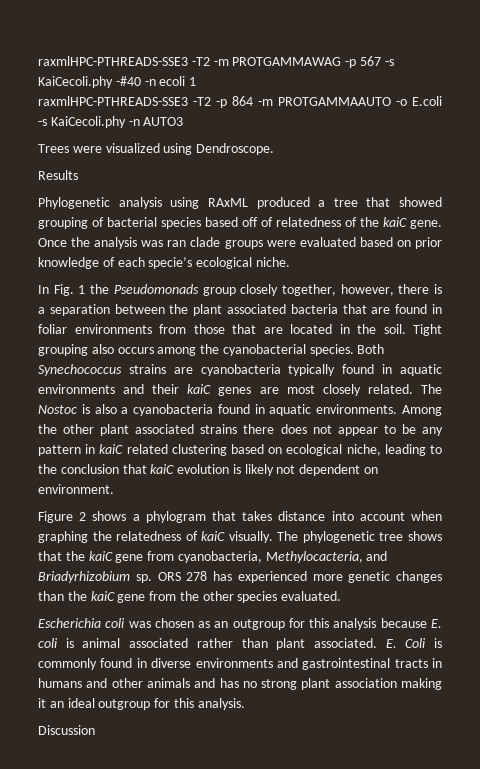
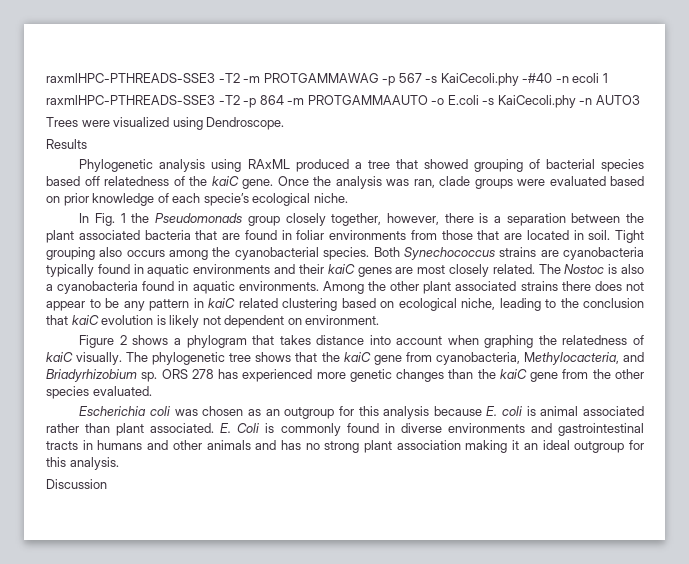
- Phylogenetic analysis using RAxML produced a tree that showed grouping of bacterial species based off of relatedness of the kaiC gene.
+ Phylogenetic analysis using RAxML produced a tree that showed grouping of bacterial species based off relatedness of the kaiC gene.
- Once the analysis was ran clade groups were evaluated based on prior knowledge of each specie’s ecological niche.
+ Once the analysis was ran, clade groups were evaluated based on prior knowledge of each specie’s ecological niche.
- In Fig. 1 the Pseudomonads group closely together, however, there is a separation between the plant associated bacteria that are found in foliar environments from those that are located in the soil.
+ In Fig. 1 the Pseudomonads group closely together, however, there is a separation between the plant associated bacteria that are found in foliar environments from those that are located in soil.

